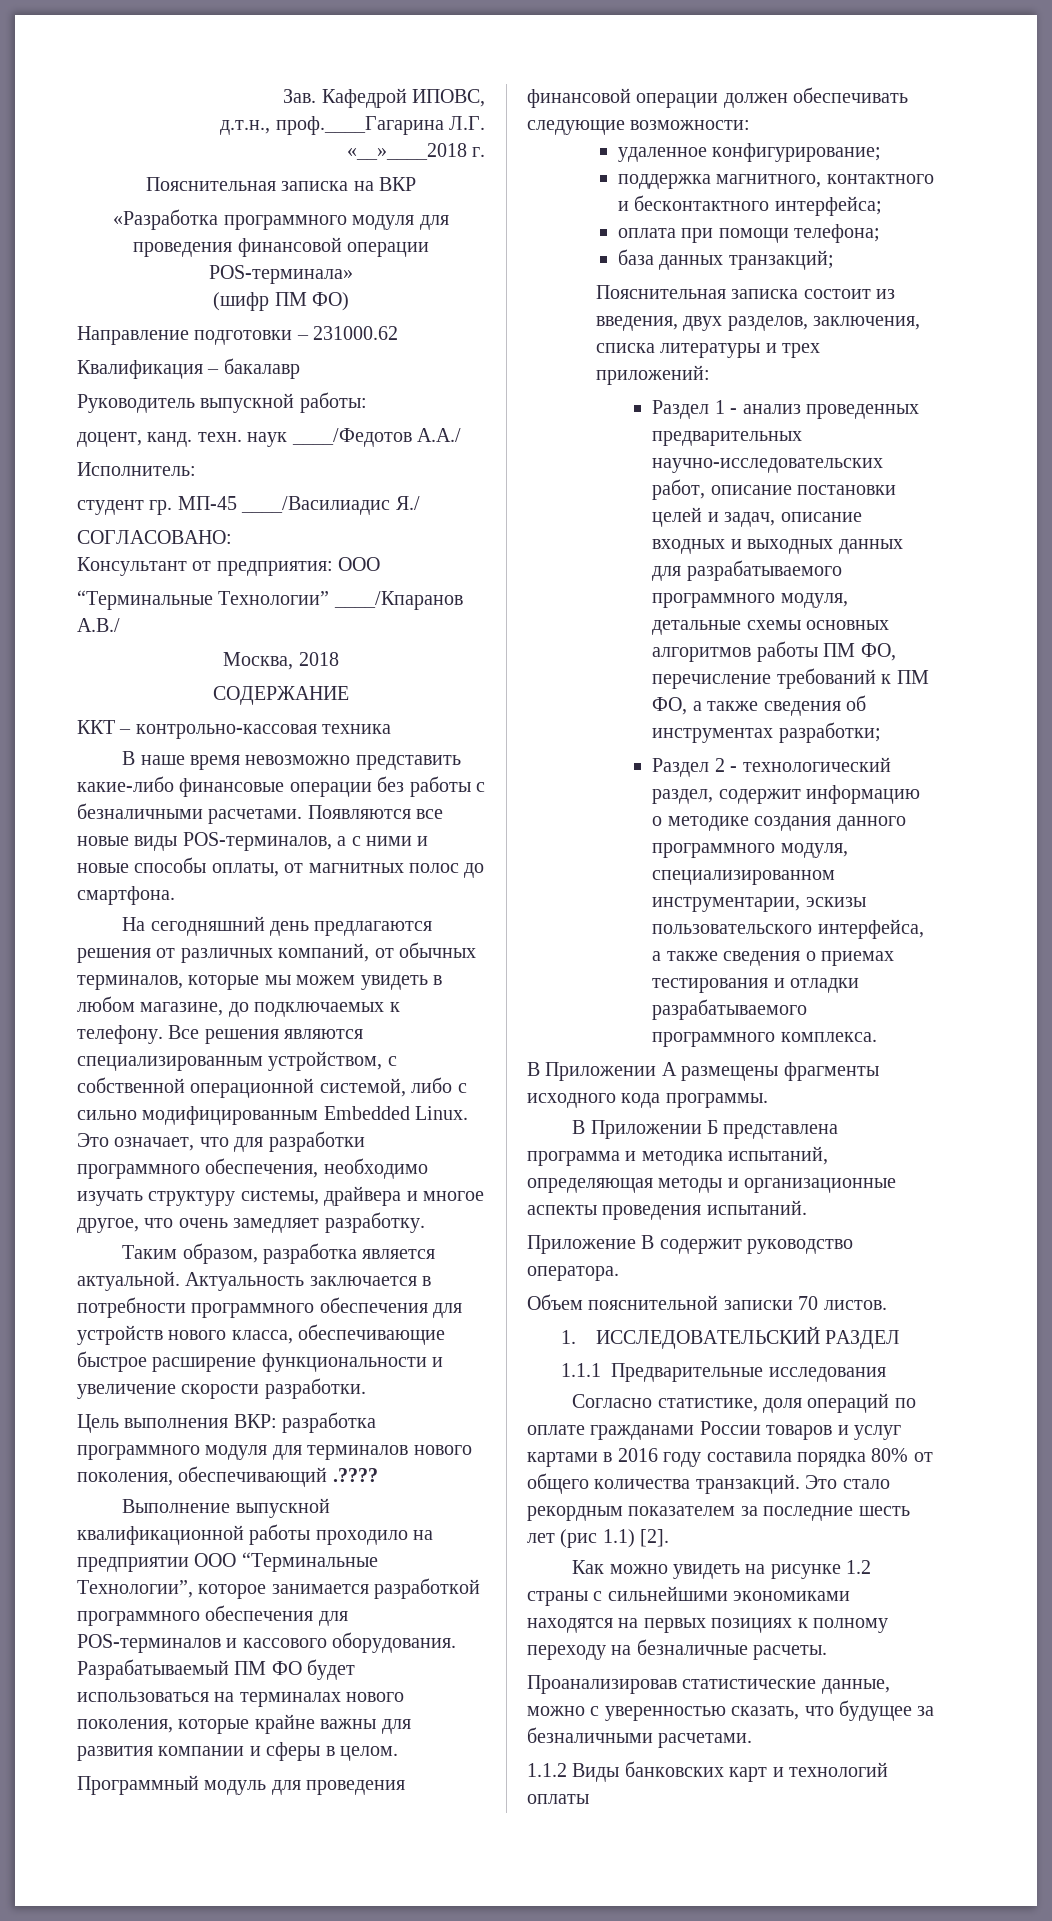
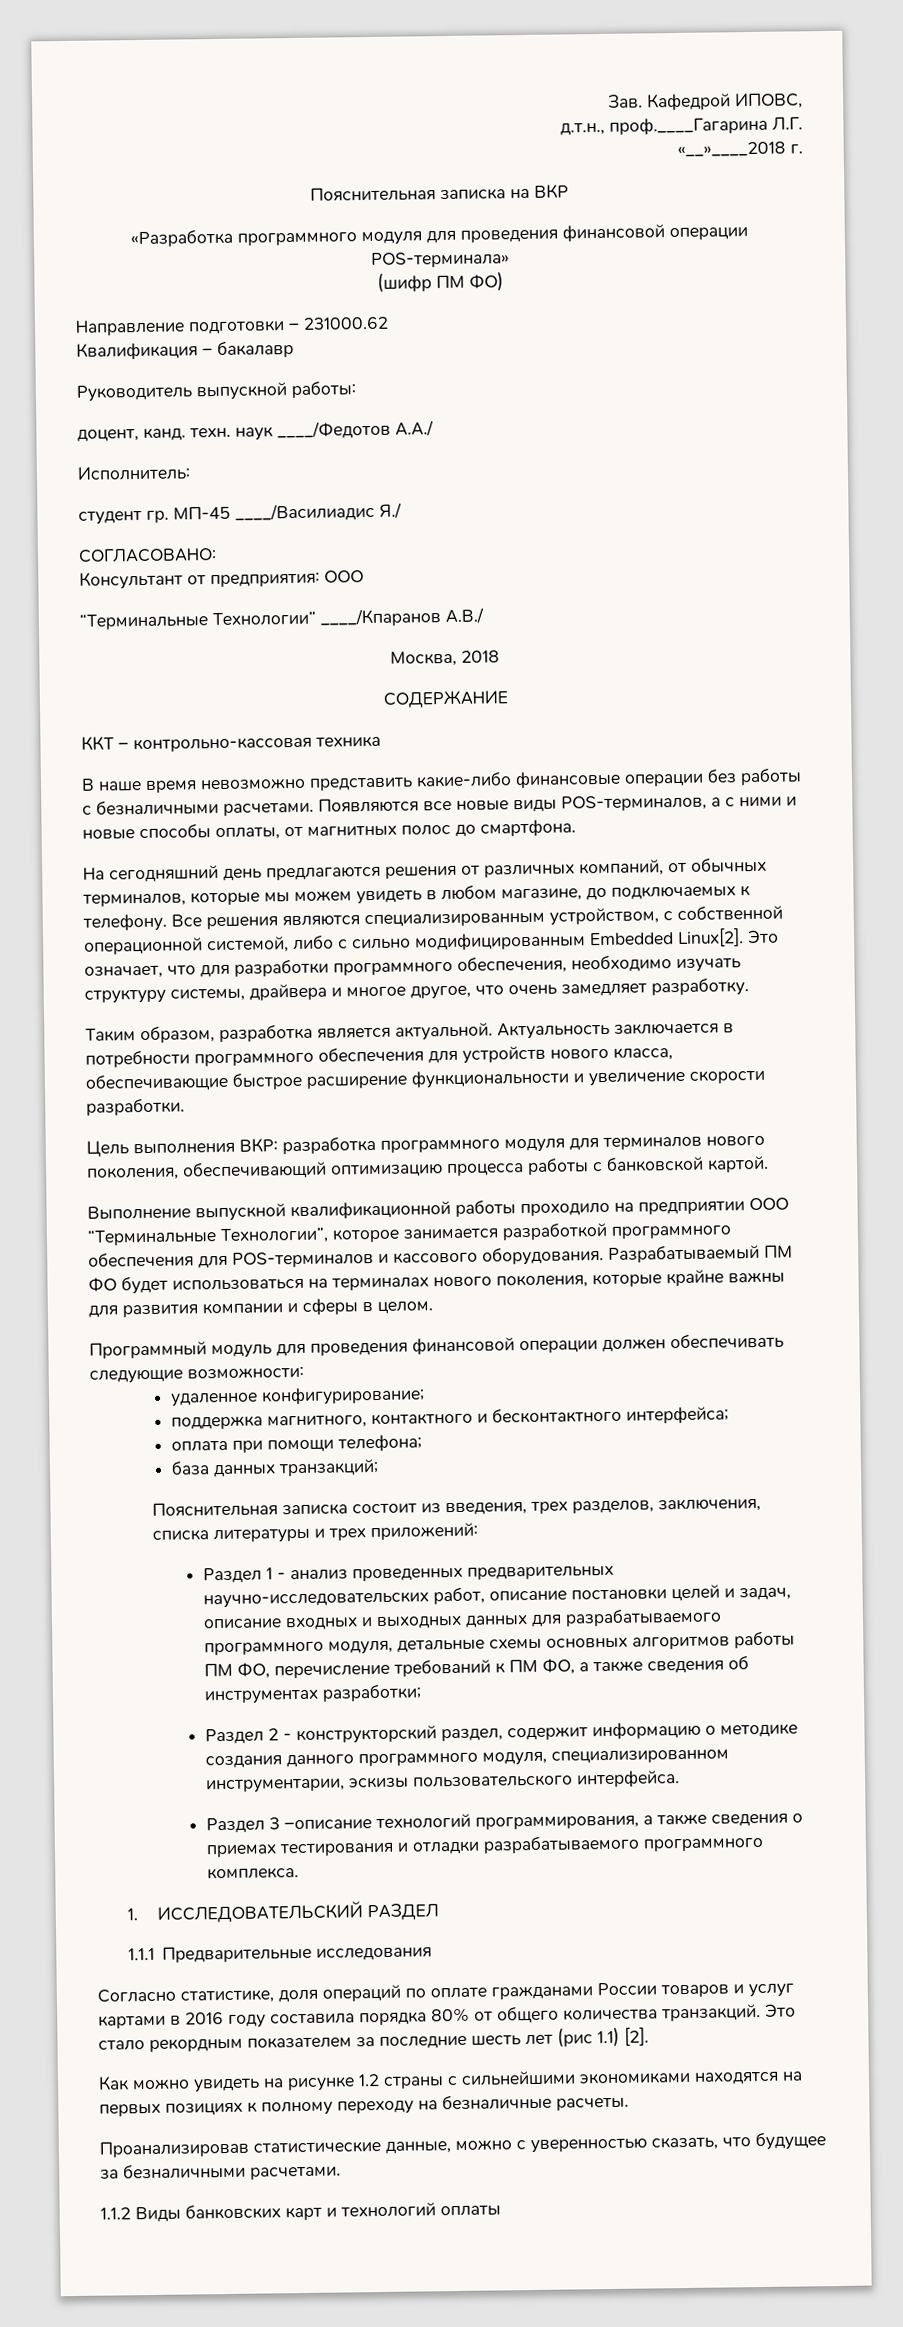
- Все решения являются специализированным устройством, с собственной операционной системой, либо с сильно модифицированным Embedded Linux.
+ Все решения являются специализированным устройством, с собственной операционной системой, либо с сильно модифицированным Embedded Linux[2].
- Цель выполнения ВКР: разработка программного модуля для терминалов нового поколения, обеспечивающий .????
+ Цель выполнения ВКР: разработка программного модуля для терминалов нового поколения, обеспечивающий оптимизацию процесса работы с банковской картой.
- Пояснительная записка состоит из введения, двух разделов, заключения, списка литературы и трех приложений:
+ Пояснительная записка состоит из введения, трех разделов, заключения, списка литературы и трех приложений:
- Раздел 2 - технологический раздел, содержит информацию о методике создания данного программного модуля, специализированном инструментарии, эскизы пользовательского интерфейса, а также сведения о приемах тестирования и отладки разрабатываемого программного комплекса.
+ Раздел 2 - конструкторский раздел, содержит информацию о методике создания данного программного модуля, специализированном инструментарии, эскизы пользовательского интерфейса.
+ Раздел 3 –описание технологий программирования, а также сведения о приемах тестирования и отладки разрабатываемого программного комплекса.
- В Приложении А размещены фрагменты исходного кода программы.
- В Приложении Б представлена программа и методика испытаний, определяющая методы и организационные аспекты проведения испытаний.
- Приложение В содержит руководство оператора.
- Объем пояснительной записки 70 листов.

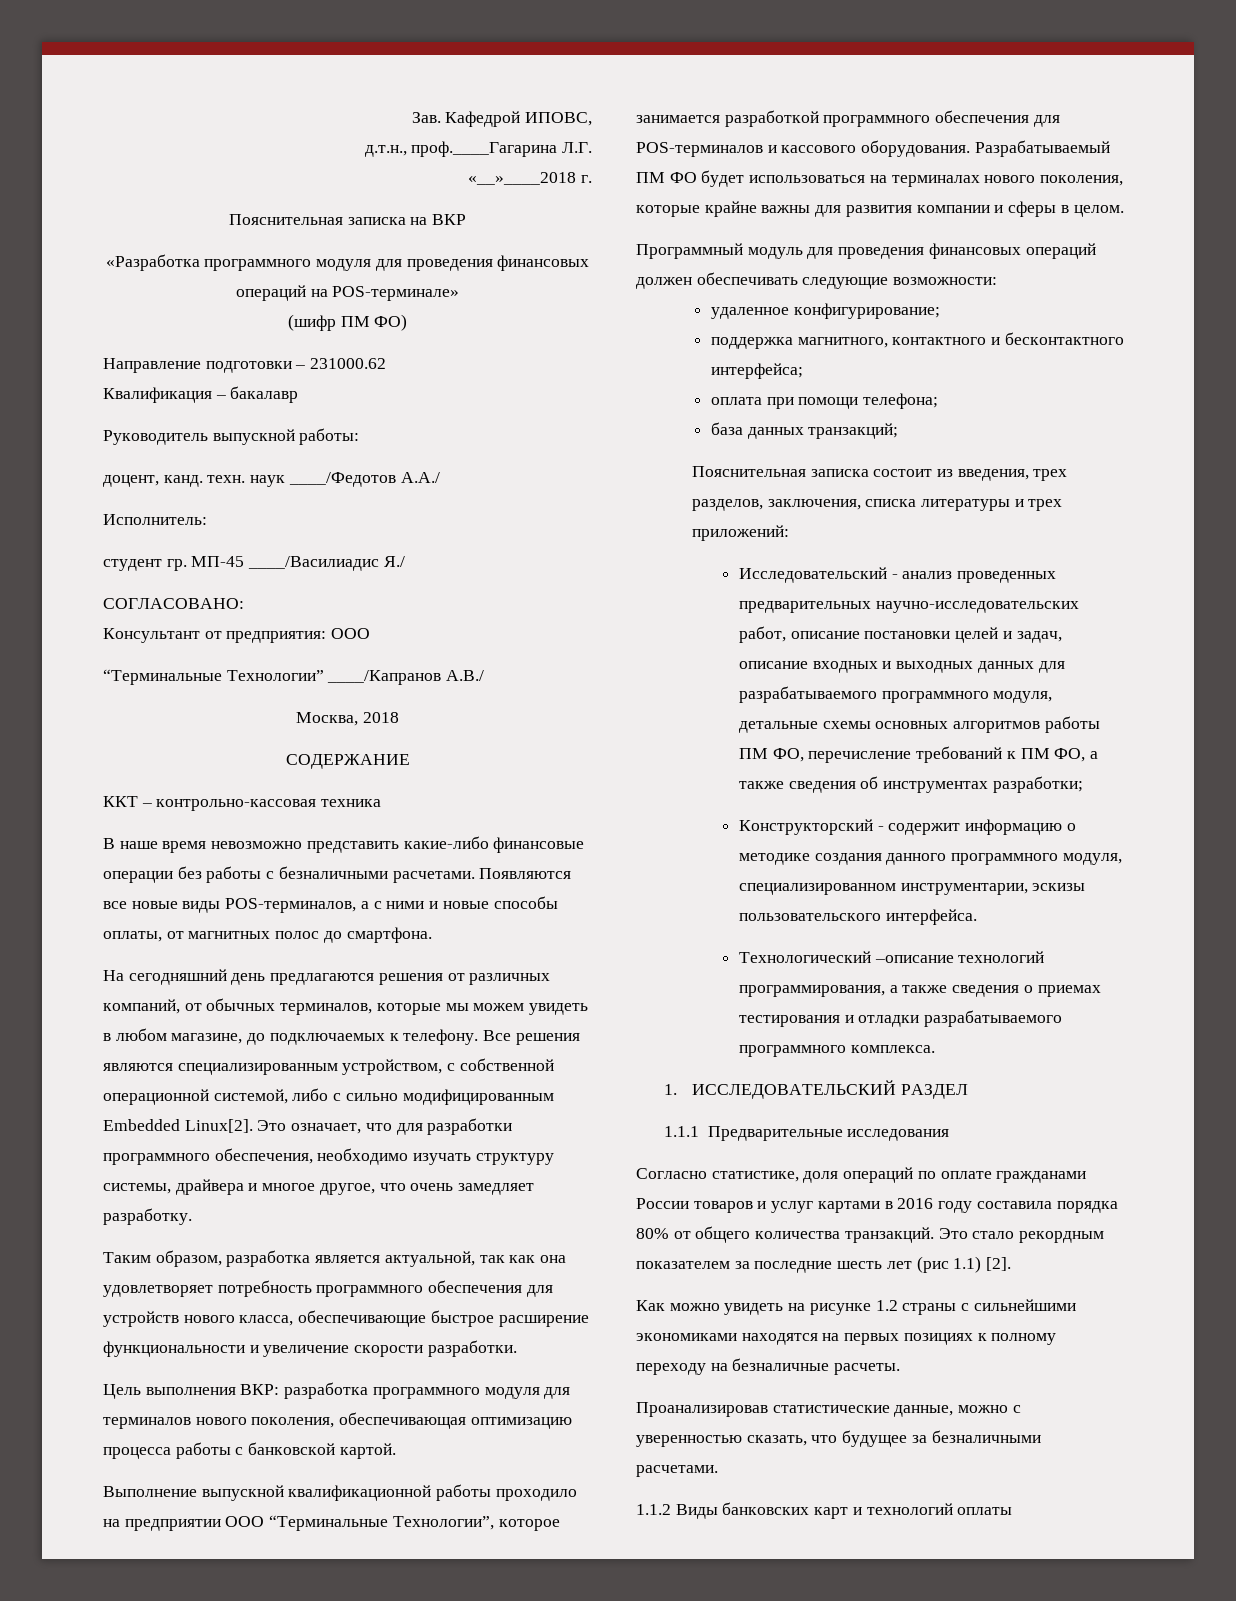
- «Разработка программного модуля для проведения финансовой операции POS-терминала»
+ «Разработка программного модуля для проведения финансовых операций на POS-терминале»
- “Терминальные Технологии” ____/Кпаранов А.В./
+ “Терминальные Технологии” ____/Капранов А.В./
- Таким образом, разработка является актуальной. Актуальность заключается в потребности программного обеспечения для устройств нового класса, обеспечивающие быстрое расширение функциональности и увеличение скорости разработки.
+ Таким образом, разработка является актуальной, так как она удовлетворяет потребность программного обеспечения для устройств нового класса, обеспечивающие быстрое расширение функциональности и увеличение скорости разработки.
- Цель выполнения ВКР: разработка программного модуля для терминалов нового поколения, обеспечивающий оптимизацию процесса работы с банковской картой.
+ Цель выполнения ВКР: разработка программного модуля для терминалов нового поколения, обеспечивающая оптимизацию процесса работы с банковской картой.
- Программный модуль для проведения финансовой операции должен обеспечивать следующие возможности:
+ Программный модуль для проведения финансовых операций должен обеспечивать следующие возможности:
- Раздел 1 - анализ проведенных предварительных научно-исследовательских работ, описание постановки целей и задач, описание входных и выходных данных для разрабатываемого программного модуля, детальные схемы основных алгоритмов работы ПМ ФО, перечисление требований к ПМ ФО, а также сведения об инструментах разработки;
+ Исследовательский - анализ проведенных предварительных научно-исследовательских работ, описание постановки целей и задач, описание входных и выходных данных для разрабатываемого программного модуля, детальные схемы основных алгоритмов работы ПМ ФО, перечисление требований к ПМ ФО, а также сведения об инструментах разработки;
- Раздел 2 - конструкторский раздел, содержит информацию о методике создания данного программного модуля, специализированном инструментарии, эскизы пользовательского интерфейса.
+ Конструкторский - содержит информацию о методике создания данного программного модуля, специализированном инструментарии, эскизы пользовательского интерфейса.
- Раздел 3 –описание технологий программирования, а также сведения о приемах тестирования и отладки разрабатываемого программного комплекса.
+ Технологический –описание технологий программирования, а также сведения о приемах тестирования и отладки разрабатываемого программного комплекса.

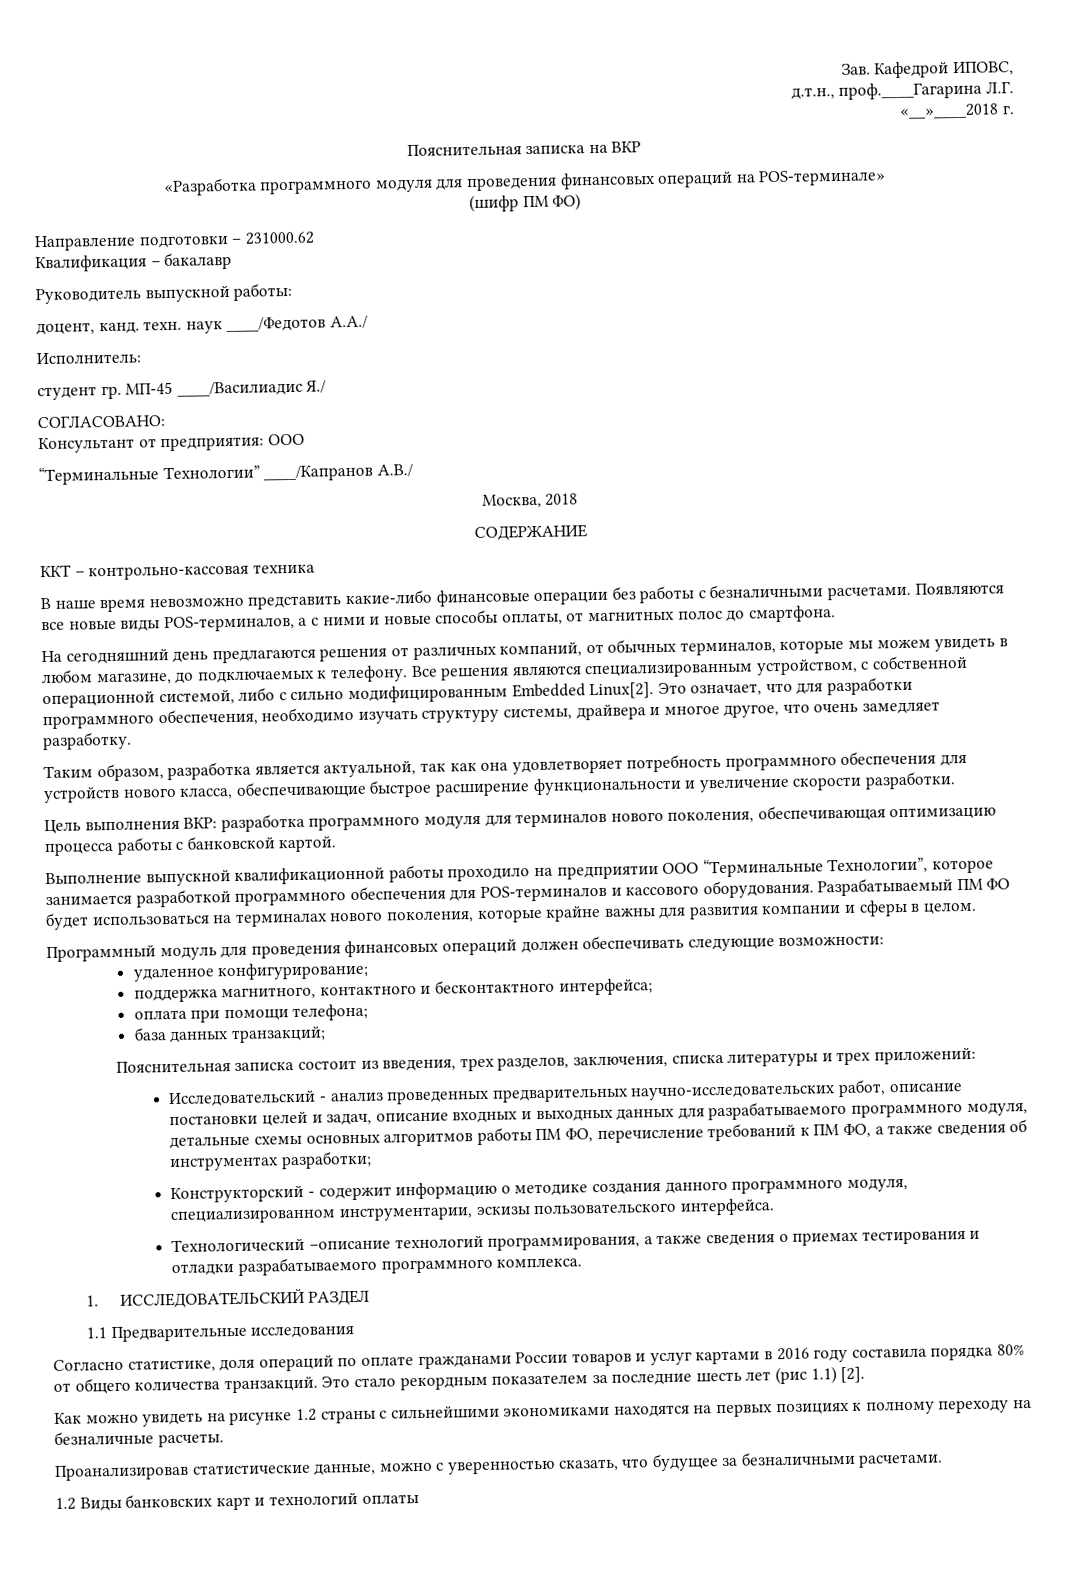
- 1.1.1 Предварительные исследования
+ 1.1 Предварительные исследования
- 1.1.2 Виды банковских карт и технологий оплаты
+ 1.2 Виды банковских карт и технологий оплаты

